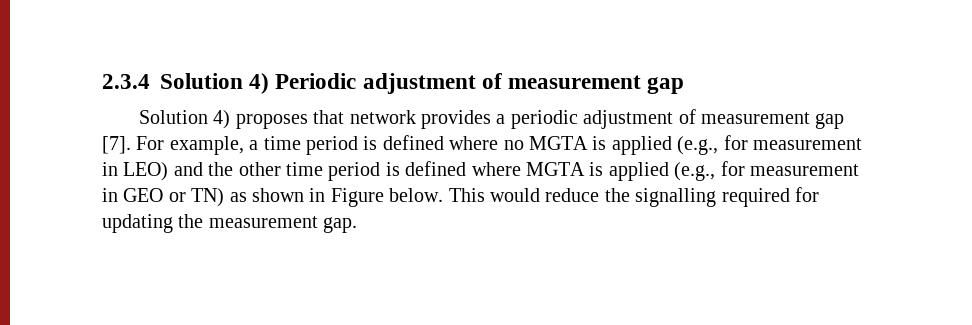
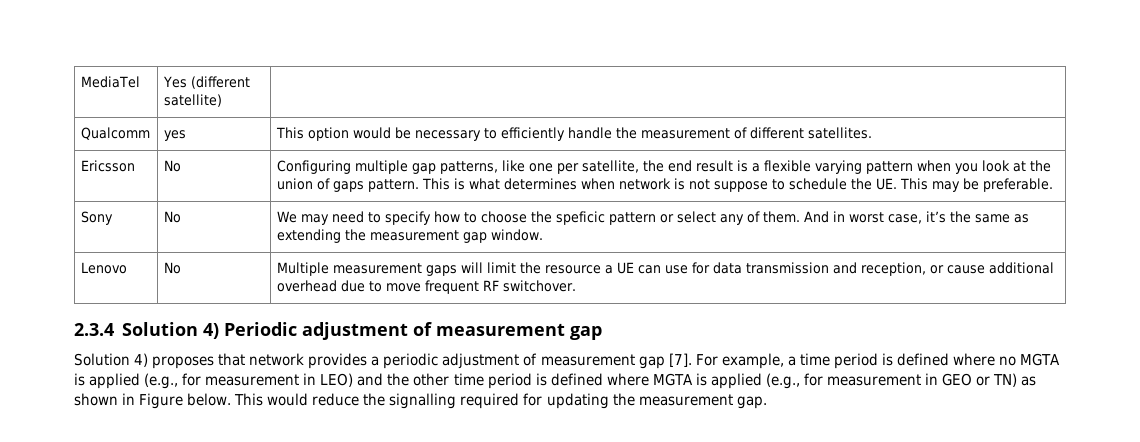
+ MediaTel | Yes (different satellite) |
+ Qualcomm | yes | This option would be necessary to efficiently handle the measurement of different satellites.
+ Ericsson | No | Configuring multiple gap patterns, like one per satellite, the end result is a flexible varying pattern when you look at the union of gaps pattern. This is what determines when network is not suppose to schedule the UE. This may be preferable.
+ Sony | No | We may need to specify how to choose the speficic pattern or select any of them. And in worst case, it’s the same as extending the measurement gap window.
+ Lenovo | No | Multiple measurement gaps will limit the resource a UE can use for data transmission and reception, or cause additional overhead due to move frequent RF switchover.

